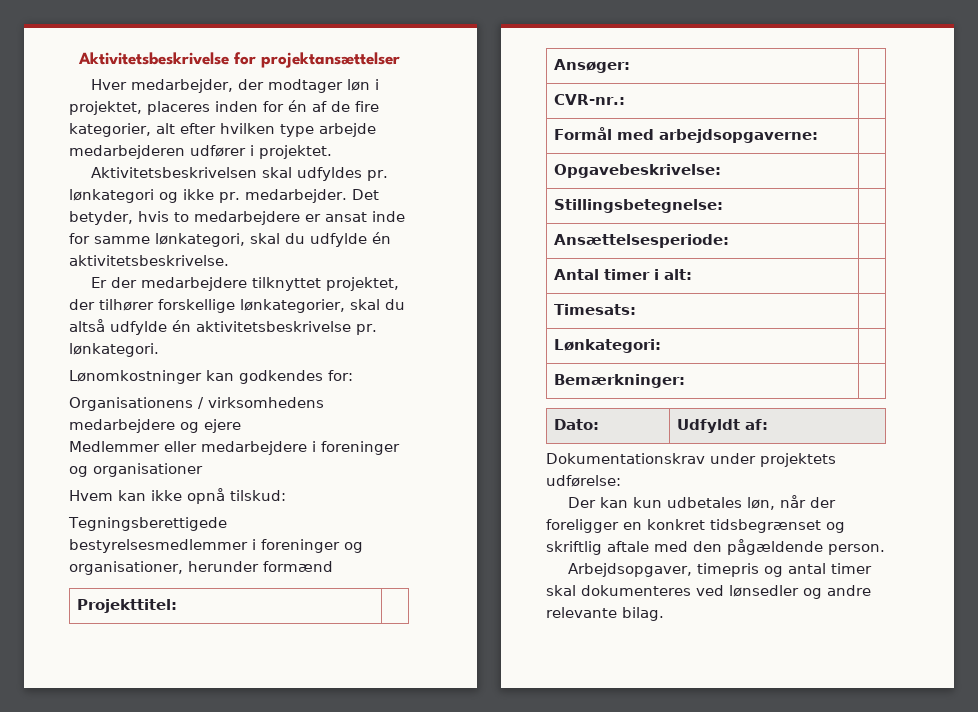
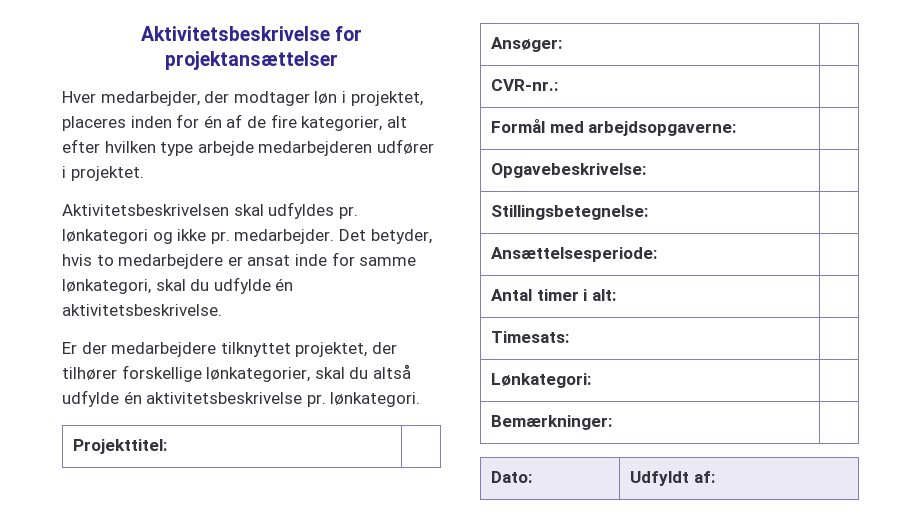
- Lønomkostninger kan godkendes for:
- Organisationens / virksomhedens medarbejdere og ejere
- Medlemmer eller medarbejdere i foreninger og organisationer
- Hvem kan ikke opnå tilskud:
- Tegningsberettigede bestyrelsesmedlemmer i foreninger og organisationer, herunder formænd
- Dokumentationskrav under projektets udførelse:
- Der kan kun udbetales løn, når der foreligger en konkret tidsbegrænset og skriftlig aftale med den pågældende person.
- Arbejdsopgaver, timepris og antal timer skal dokumenteres ved lønsedler og andre relevante bilag.

